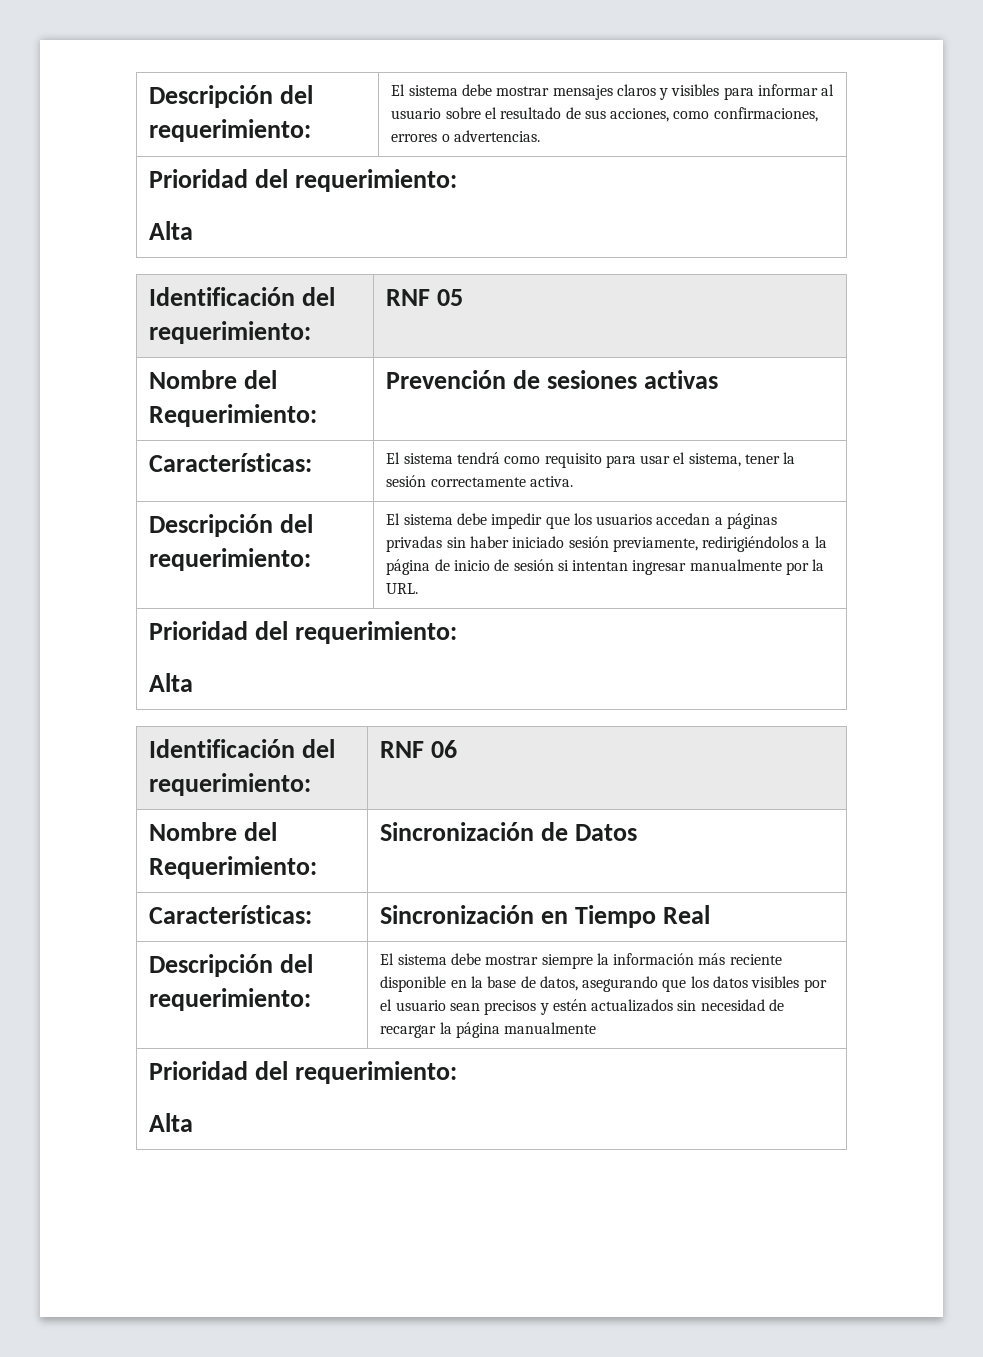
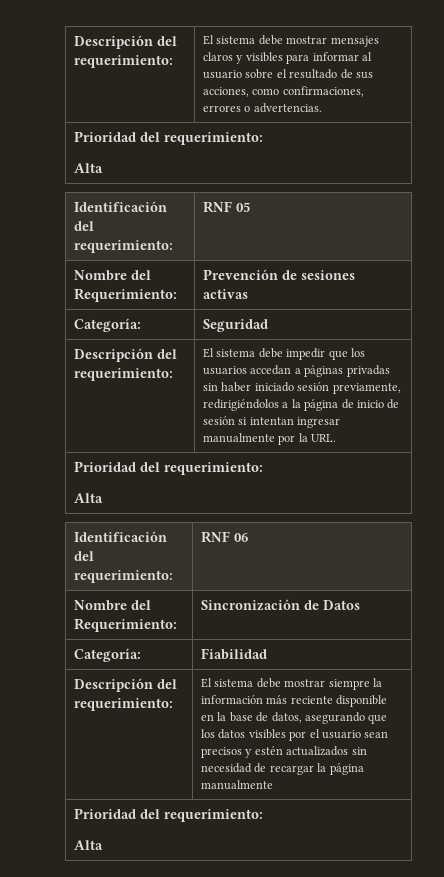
- Características: | El sistema tendrá como requisito para usar el sistema, tener la sesión correctamente activa.
+ Categoría: | Seguridad
- Características: | Sincronización en Tiempo Real
+ Categoría: | Fiabilidad

